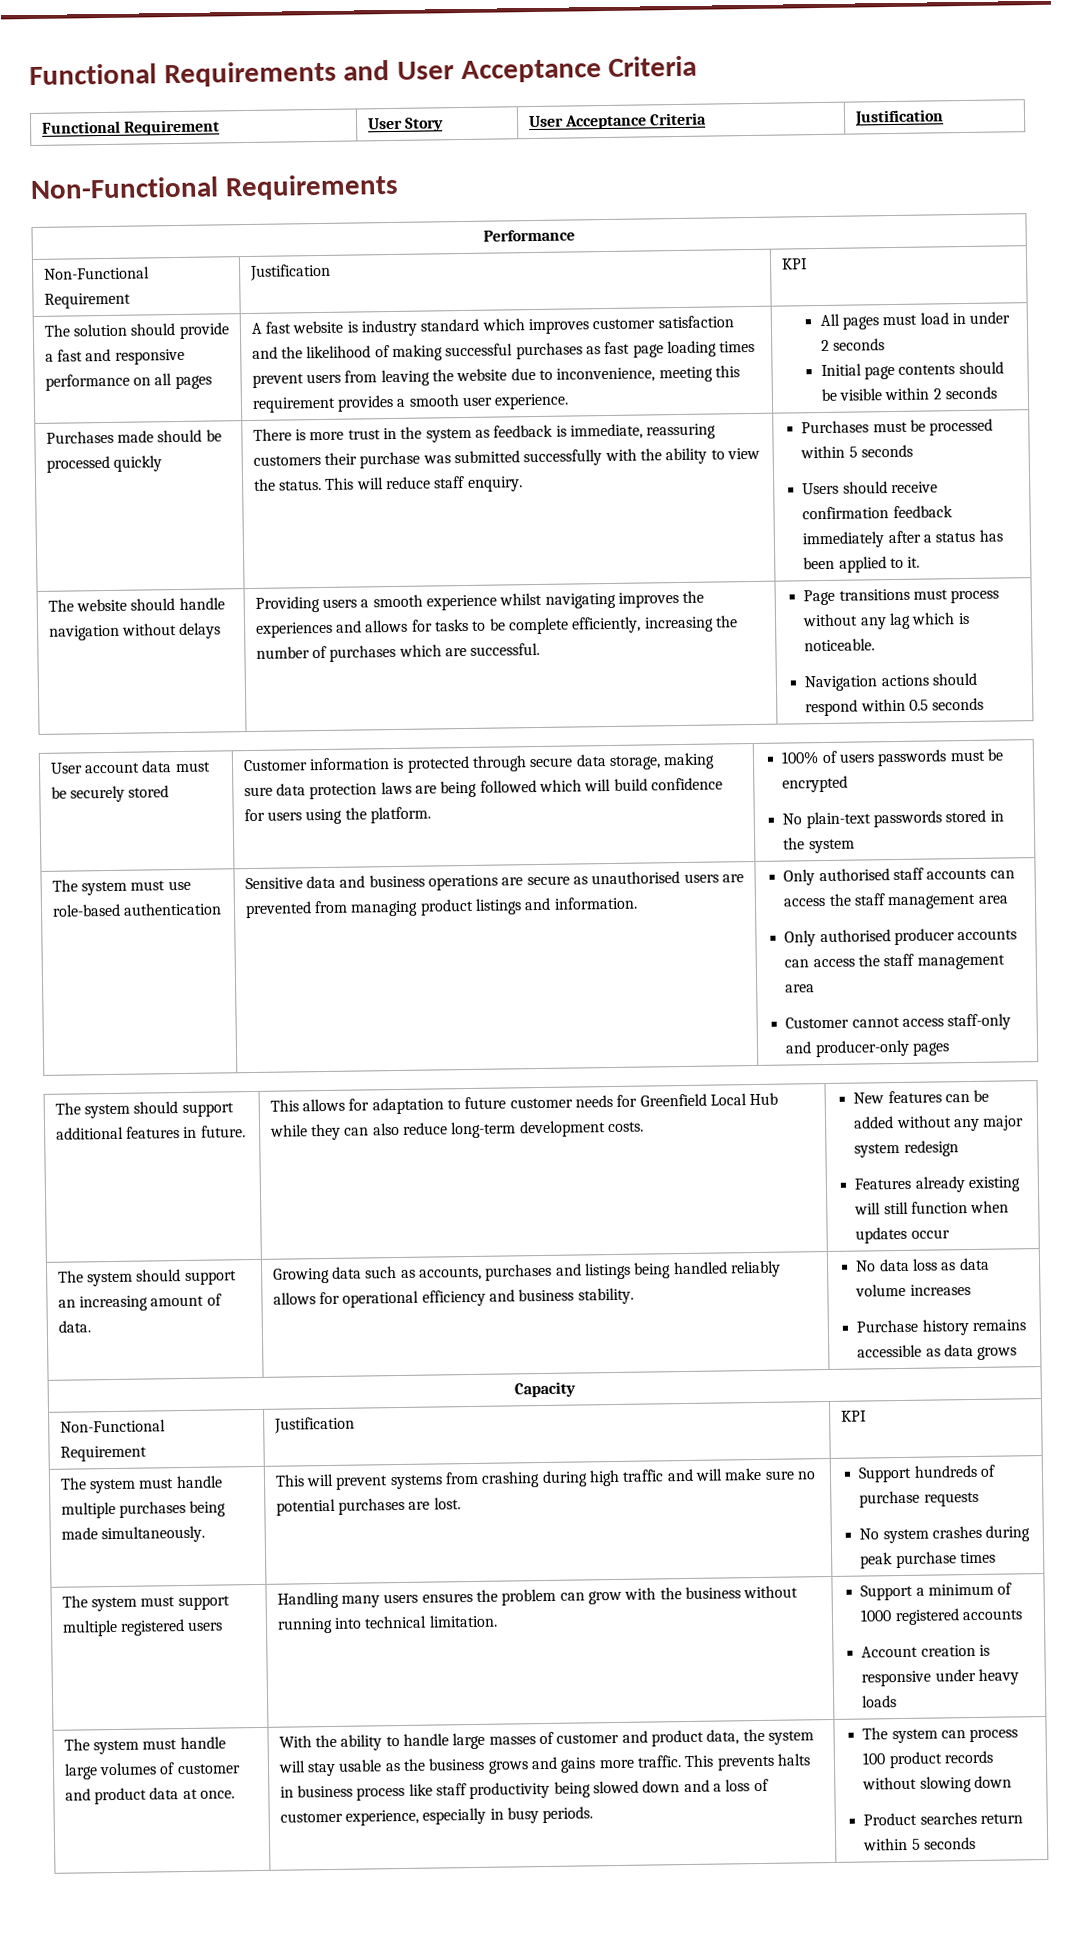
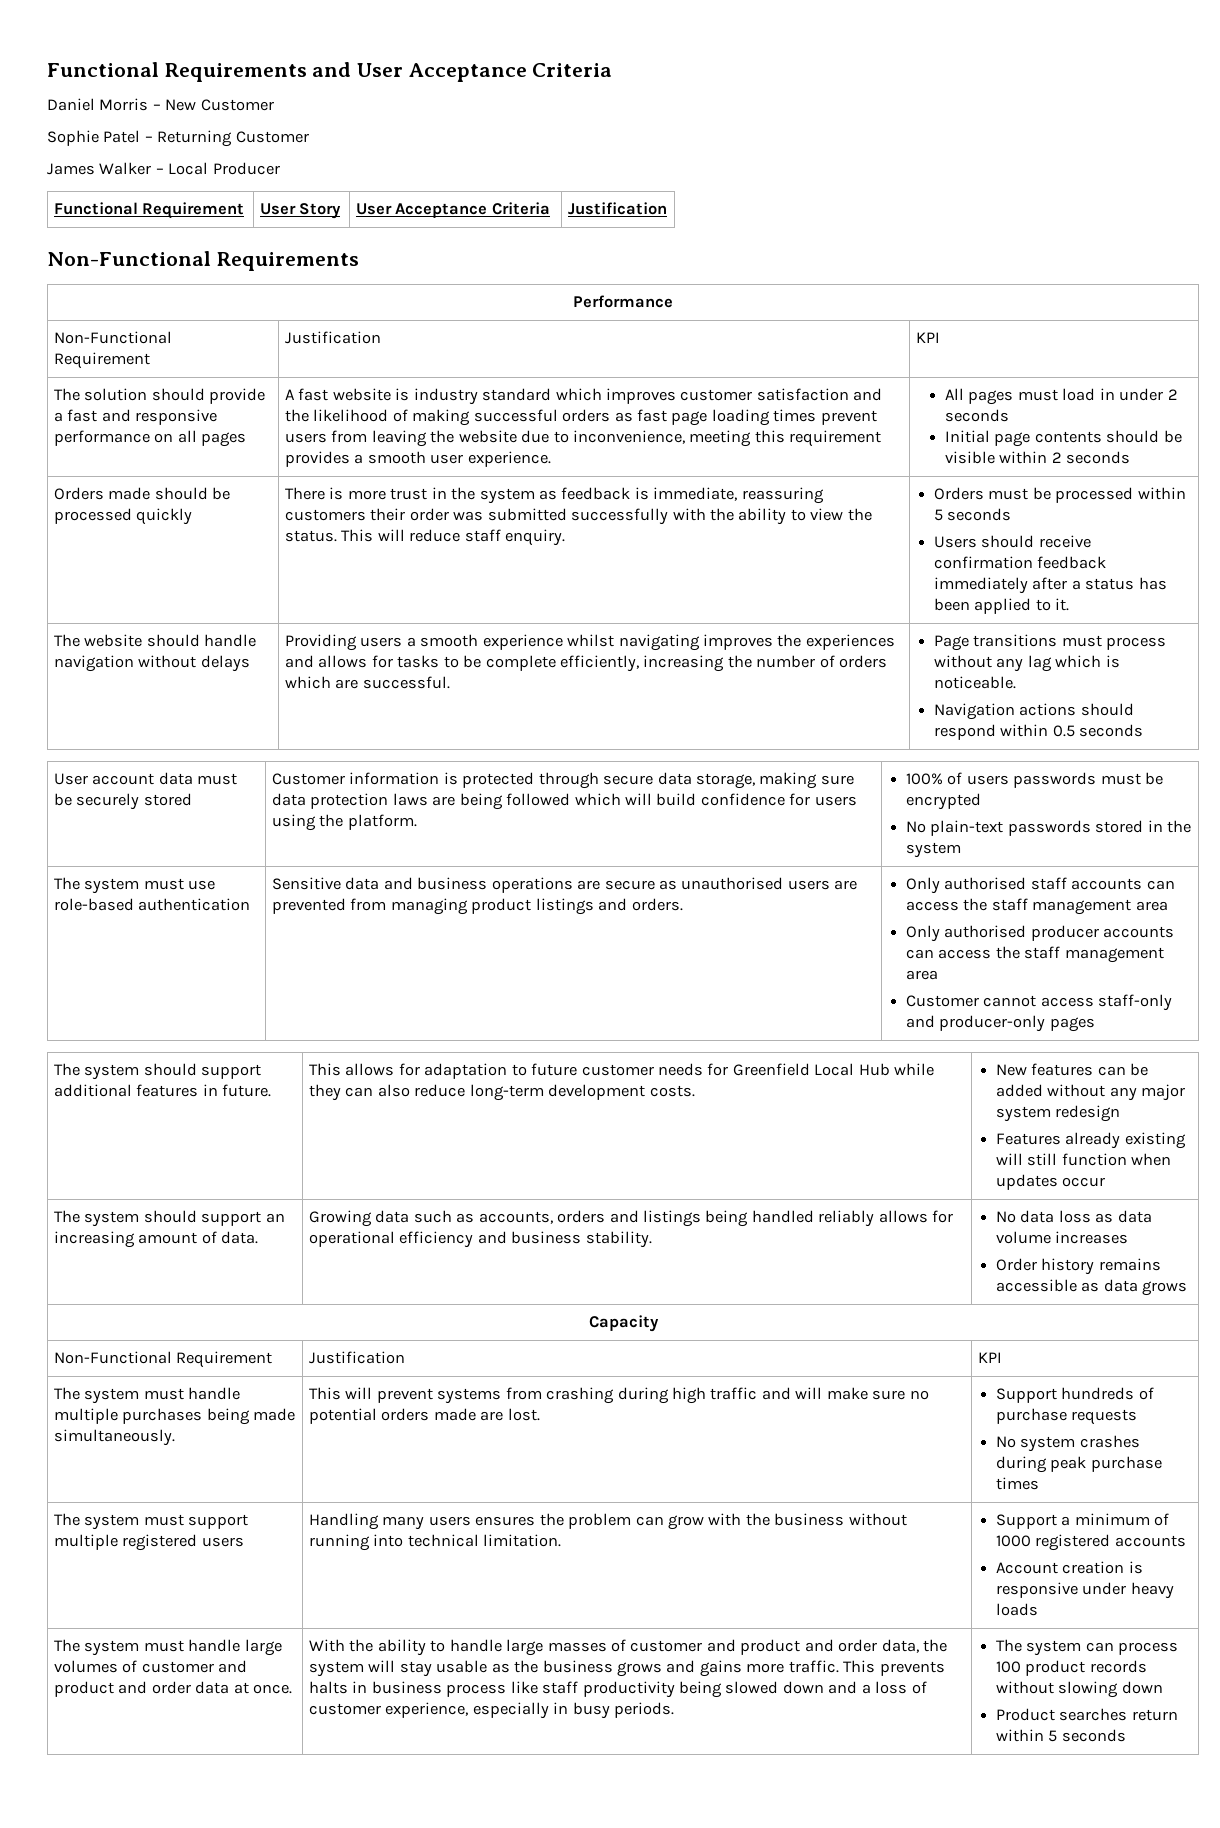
+ Daniel Morris – New Customer
+ Sophie Patel – Returning Customer
+ James Walker – Local Producer
- A fast website is industry standard which improves customer satisfaction and the likelihood of making successful purchases as fast page loading times prevent users from leaving the website due to inconvenience, meeting this requirement provides a smooth user experience.
+ A fast website is industry standard which improves customer satisfaction and the likelihood of making successful orders as fast page loading times prevent users from leaving the website due to inconvenience, meeting this requirement provides a smooth user experience.
- Purchases made should be processed quickly
+ Orders made should be processed quickly
- There is more trust in the system as feedback is immediate, reassuring customers their purchase was submitted successfully with the ability to view the status.
+ There is more trust in the system as feedback is immediate, reassuring customers their order was submitted successfully with the ability to view the status.
- Purchases must be processed within 5 seconds
+ Orders must be processed within 5 seconds
- Providing users a smooth experience whilst navigating improves the experiences and allows for tasks to be complete efficiently, increasing the number of purchases which are successful.
+ Providing users a smooth experience whilst navigating improves the experiences and allows for tasks to be complete efficiently, increasing the number of orders which are successful.
- Sensitive data and business operations are secure as unauthorised users are prevented from managing product listings and information.
+ Sensitive data and business operations are secure as unauthorised users are prevented from managing product listings and orders.
- Growing data such as accounts, purchases and listings being handled reliably allows for operational efficiency and business stability.
+ Growing data such as accounts, orders and listings being handled reliably allows for operational efficiency and business stability.
- Purchase history remains accessible as data grows
+ Order history remains accessible as data grows
- The system must handle multiple purchases being made simultaneously. | This will prevent systems from crashing during high traffic and will make sure no potential purchases are lost. | Support hundreds of purchase requests
+ The system must handle multiple purchases being made simultaneously. | This will prevent systems from crashing during high traffic and will make sure no potential orders made are lost. | Support hundreds of purchase requests
- The system must handle large volumes of customer and product data at once.
+ The system must handle large volumes of customer and product and order data at once.
- With the ability to handle large masses of customer and product data, the system will stay usable as the business grows and gains more traffic.
+ With the ability to handle large masses of customer and product and order data, the system will stay usable as the business grows and gains more traffic.

